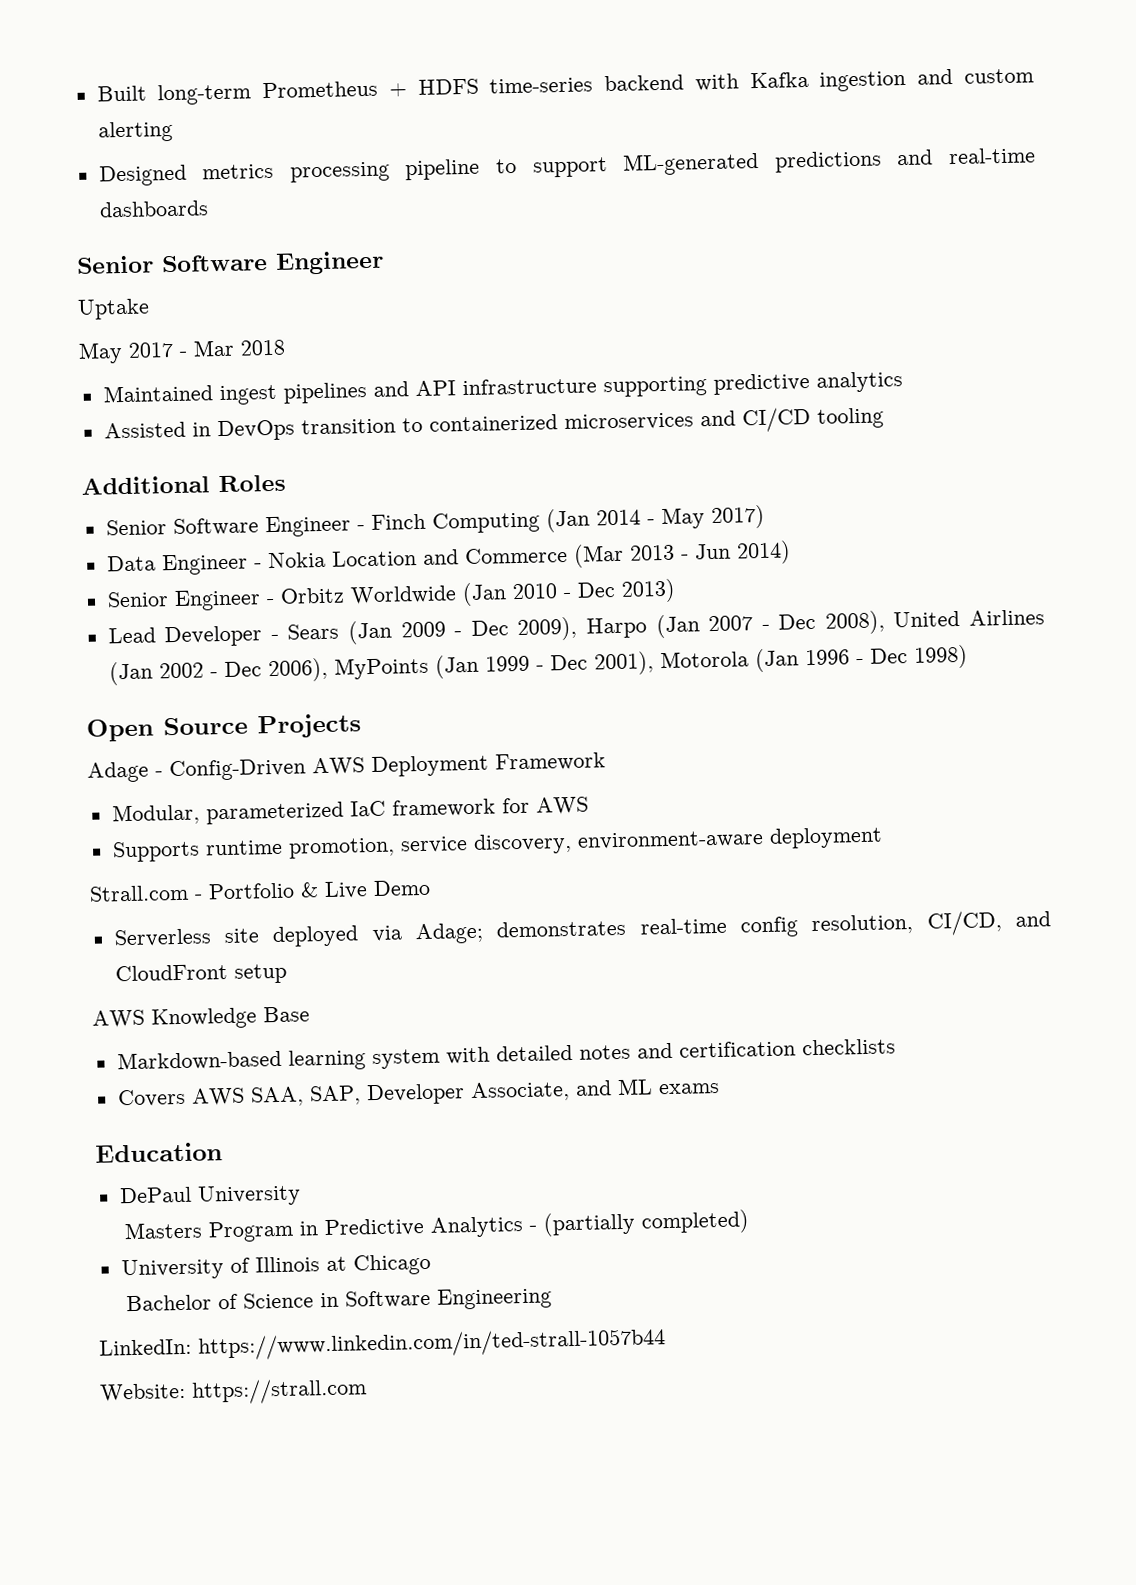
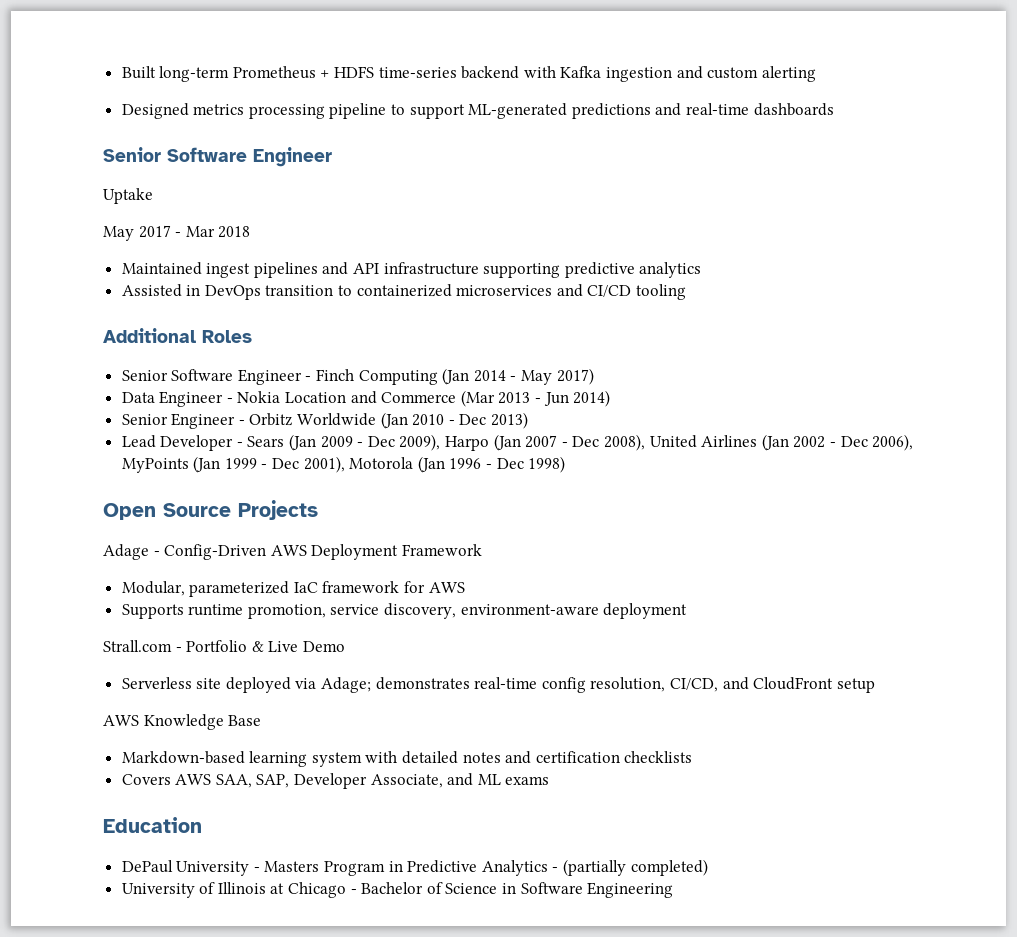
- DePaul University
- Masters Program in Predictive Analytics - (partially completed)
+ DePaul University - Masters Program in Predictive Analytics - (partially completed)
- University of Illinois at Chicago
- Bachelor of Science in Software Engineering
+ University of Illinois at Chicago - Bachelor of Science in Software Engineering
- LinkedIn: https://www.linkedin.com/in/ted-strall-1057b44
- Website: https://strall.com

